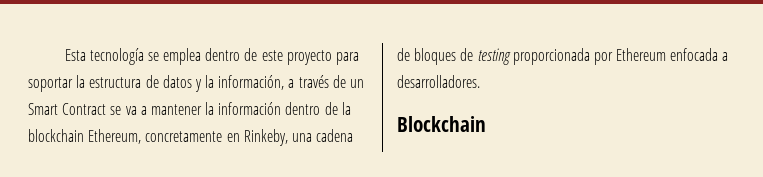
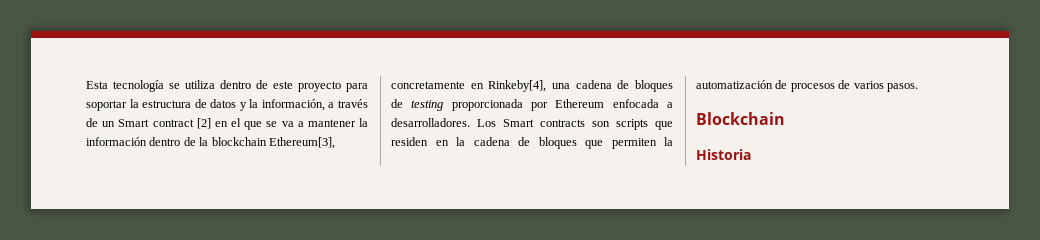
- Esta tecnología se emplea dentro de este proyecto para soportar la estructura de datos y la información, a través de un Smart Contract se va a mantener la información dentro de la blockchain Ethereum, concretamente en Rinkeby, una cadena de bloques de testing proporcionada por Ethereum enfocada a desarrolladores.
+ Esta tecnología se utiliza dentro de este proyecto para soportar la estructura de datos y la información, a través de un Smart contract [2] en el que se va a mantener la información dentro de la blockchain Ethereum[3], concretamente en Rinkeby[4], una cadena de bloques de testing proporcionada por Ethereum enfocada a desarrolladores. Los Smart contracts son scripts que residen en la cadena de bloques que permiten la automatización de procesos de varios pasos.
+ Historia

